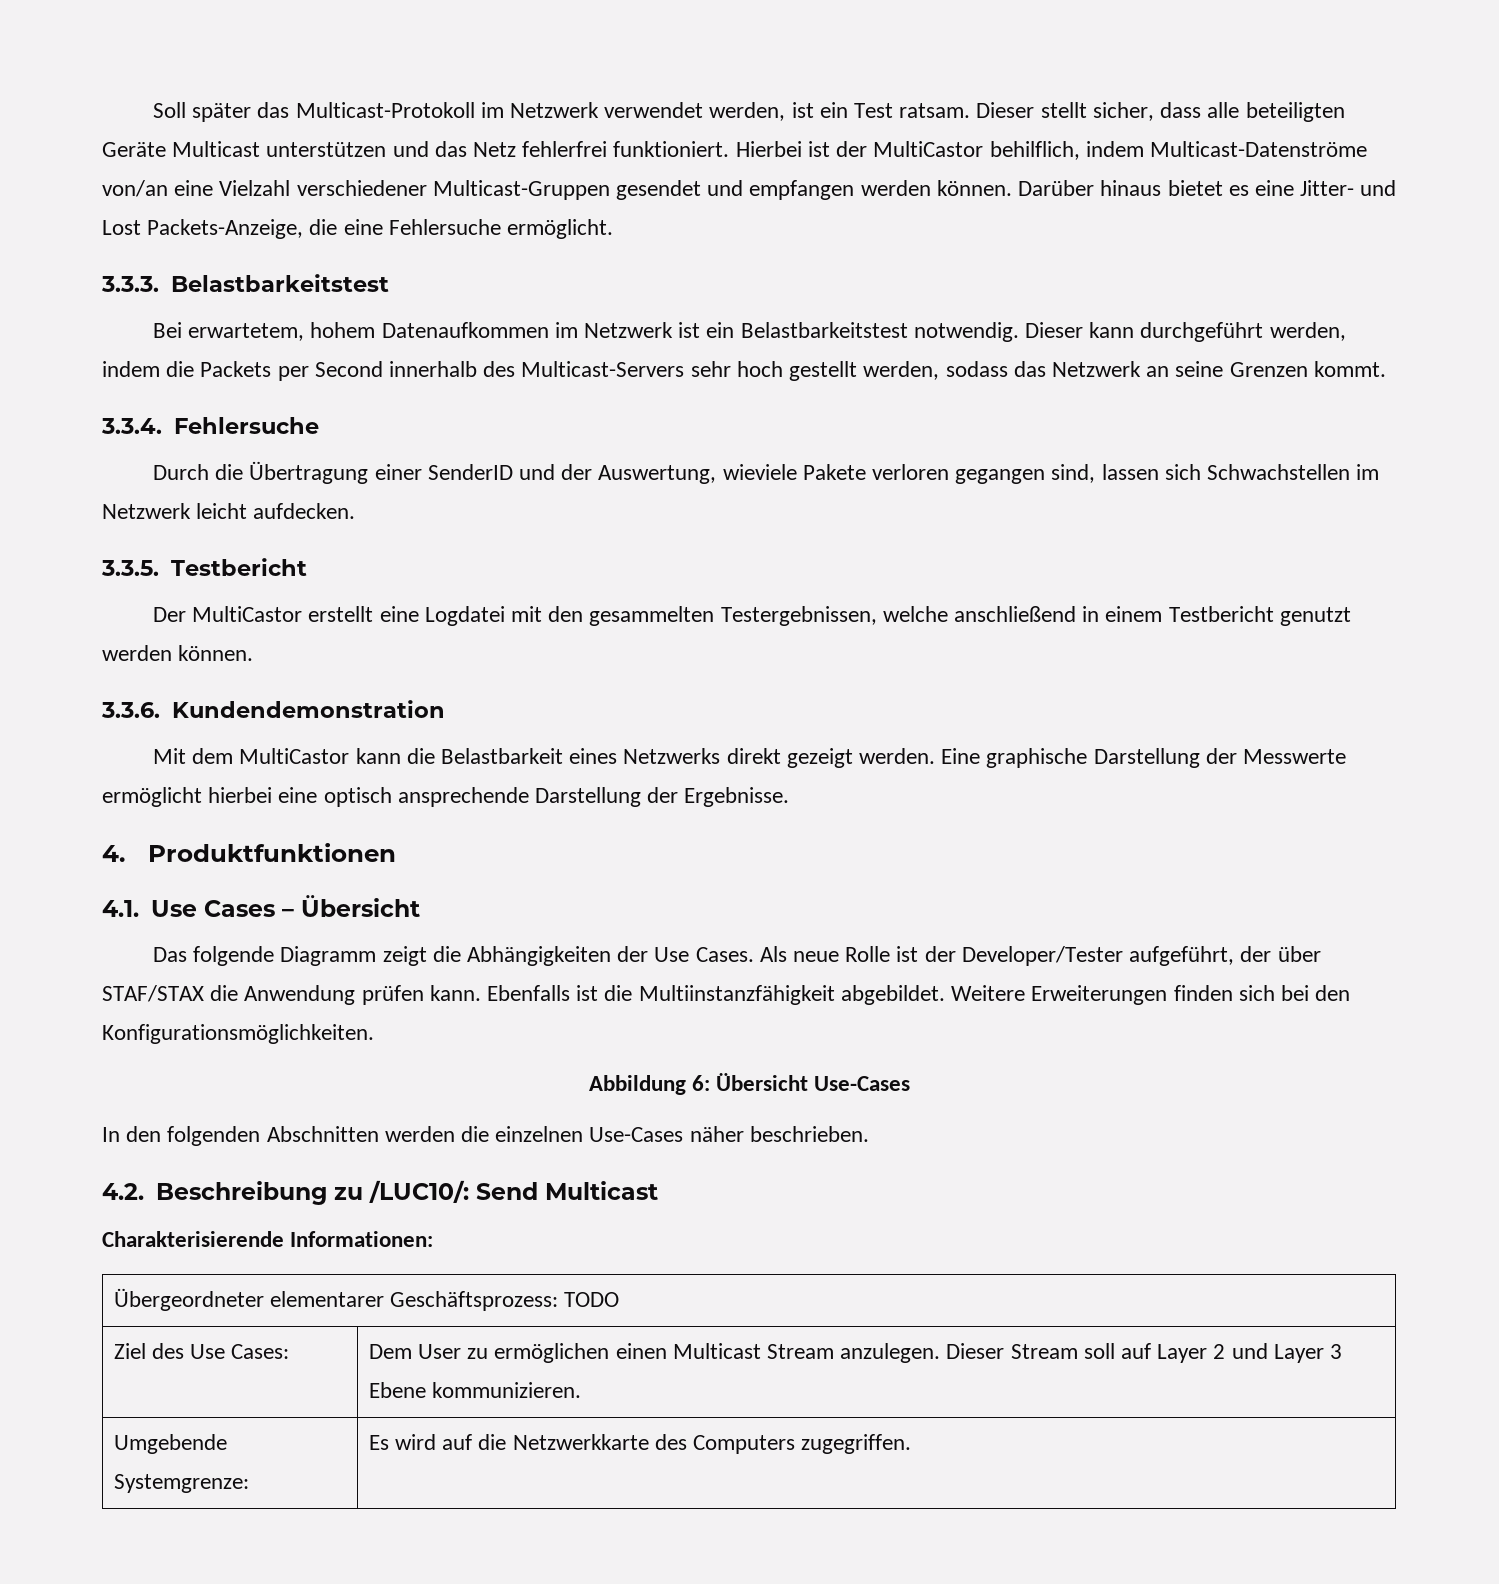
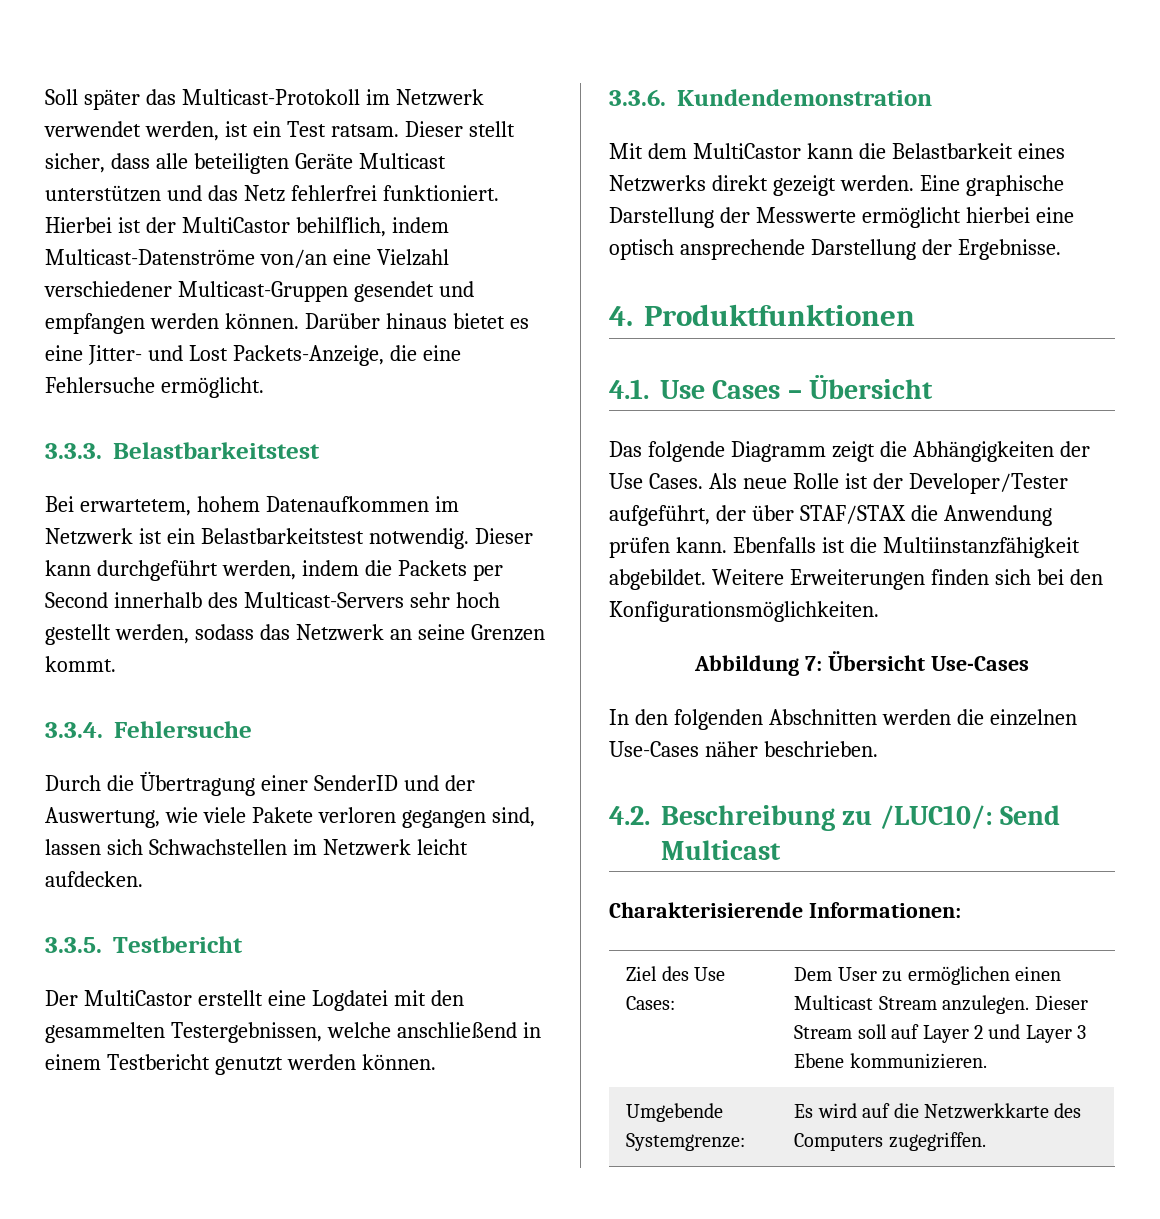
- Durch die Übertragung einer SenderID und der Auswertung, wieviele Pakete verloren gegangen sind, lassen sich Schwachstellen im Netzwerk leicht aufdecken.
+ Durch die Übertragung einer SenderID und der Auswertung, wie viele Pakete verloren gegangen sind, lassen sich Schwachstellen im Netzwerk leicht aufdecken.
- Abbildung 6: Übersicht Use-Cases
+ Abbildung 7: Übersicht Use-Cases
- Übergeordneter elementarer Geschäftsprozess: TODO

